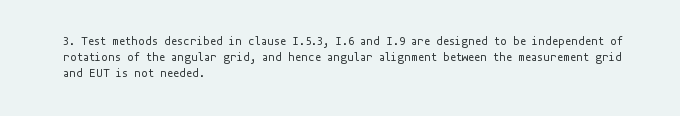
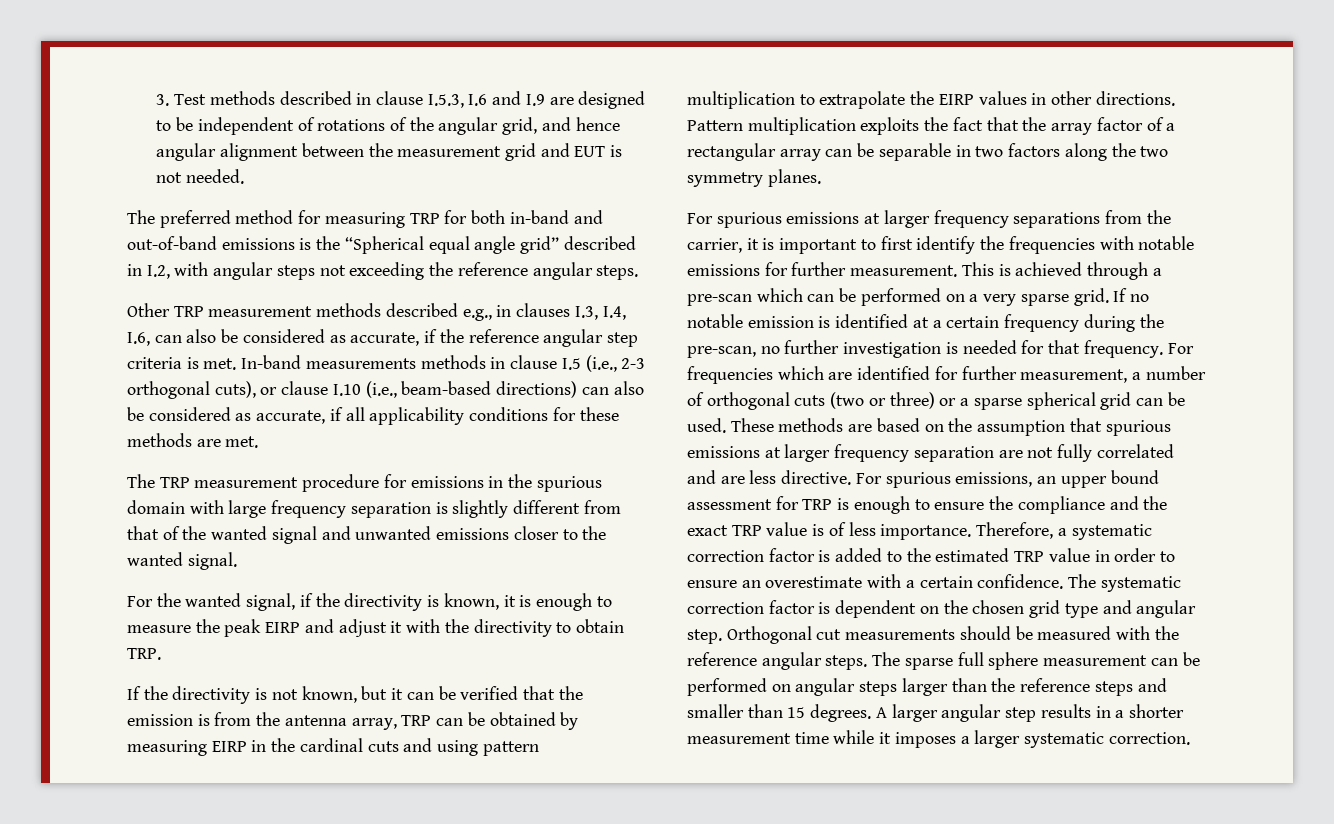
+ The preferred method for measuring TRP for both in-band and out-of-band emissions is the “Spherical equal angle grid” described in I.2, with angular steps not exceeding the reference angular steps.
+ Other TRP measurement methods described e.g., in clauses I.3, I.4, I.6, can also be considered as accurate, if the reference angular step criteria is met. In-band measurements methods in clause I.5 (i.e., 2-3 orthogonal cuts), or clause I.10 (i.e., beam-based directions) can also be considered as accurate, if all applicability conditions for these methods are met.
+ The TRP measurement procedure for emissions in the spurious domain with large frequency separation is slightly different from that of the wanted signal and unwanted emissions closer to the wanted signal.
+ For the wanted signal, if the directivity is known, it is enough to measure the peak EIRP and adjust it with the directivity to obtain TRP.
+ If the directivity is not known, but it can be verified that the emission is from the antenna array, TRP can be obtained by measuring EIRP in the cardinal cuts and using pattern multiplication to extrapolate the EIRP values in other directions. Pattern multiplication exploits the fact that the array factor of a rectangular array can be separable in two factors along the two symmetry planes.
+ For spurious emissions at larger frequency separations from the carrier, it is important to first identify the frequencies with notable emissions for further measurement. This is achieved through a pre-scan which can be performed on a very sparse grid. If no notable emission is identified at a certain frequency during the pre-scan, no further investigation is needed for that frequency. For frequencies which are identified for further measurement, a number of orthogonal cuts (two or three) or a sparse spherical grid can be used. These methods are based on the assumption that spurious emissions at larger frequency separation are not fully correlated and are less directive. For spurious emissions, an upper bound assessment for TRP is enough to ensure the compliance and the exact TRP value is of less importance. Therefore, a systematic correction factor is added to the estimated TRP value in order to ensure an overestimate with a certain confidence. The systematic correction factor is dependent on the chosen grid type and angular step. Orthogonal cut measurements should be measured with the reference angular steps. The sparse full sphere measurement can be performed on angular steps larger than the reference steps and smaller than 15 degrees. A larger angular step results in a shorter measurement time while it imposes a larger systematic correction.

